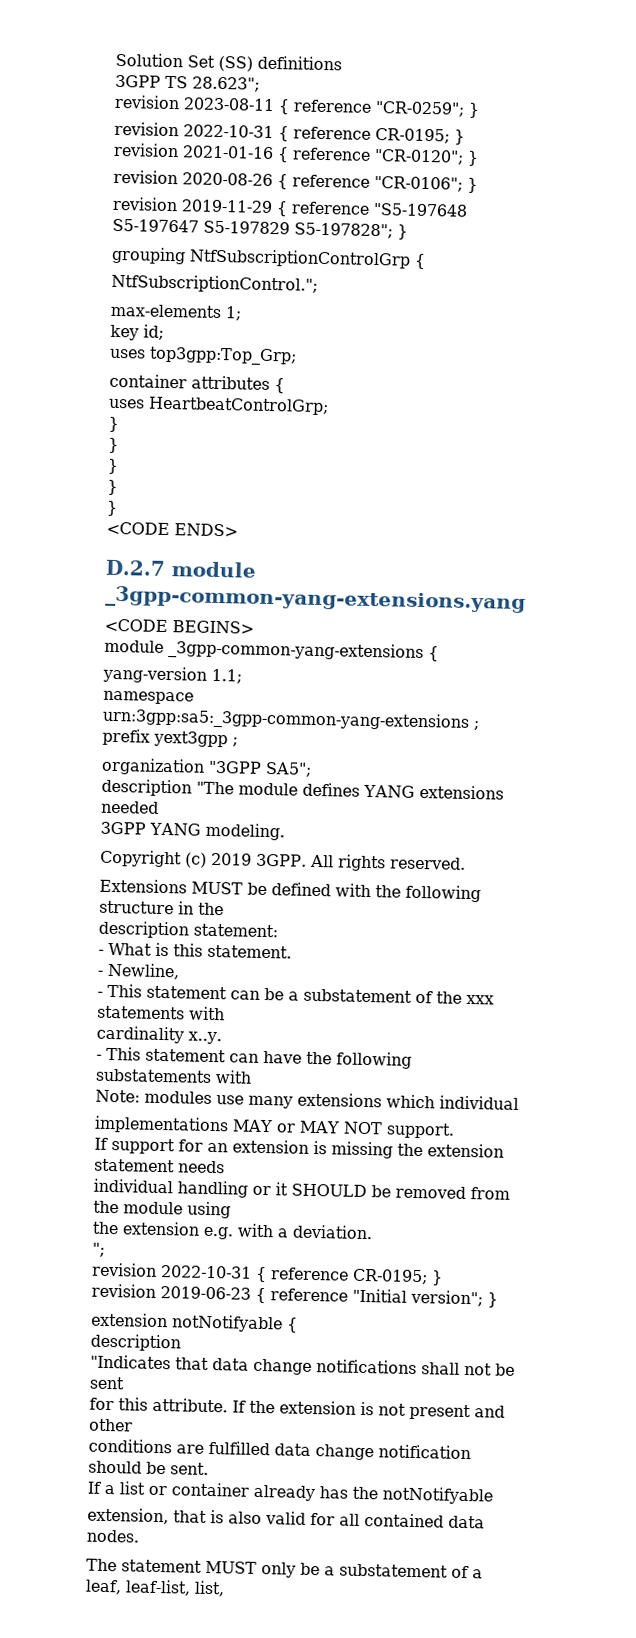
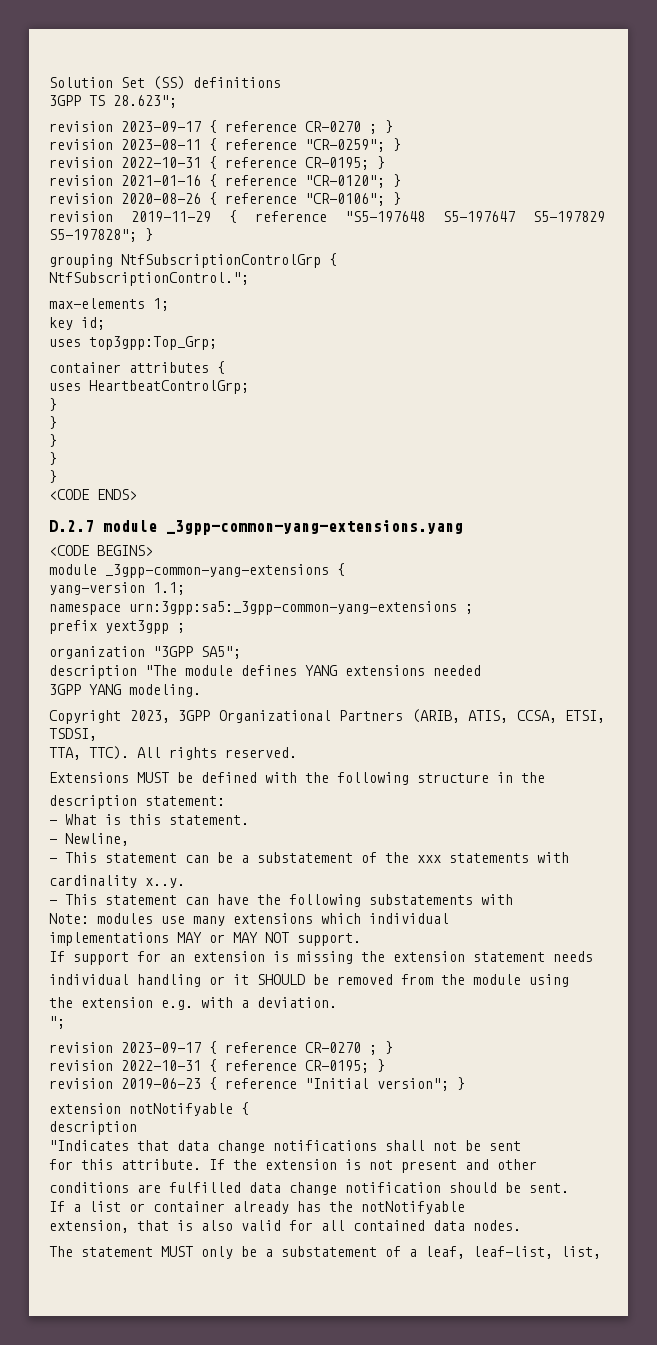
  3GPP TS 28.623";
+ revision 2023-09-17 { reference CR-0270 ; }
- Copyright (c) 2019 3GPP.
+ Copyright 2023, 3GPP Organizational Partners (ARIB, ATIS, CCSA, ETSI, TSDSI,
+ TTA, TTC).
  ";
+ revision 2023-09-17 { reference CR-0270 ; }

